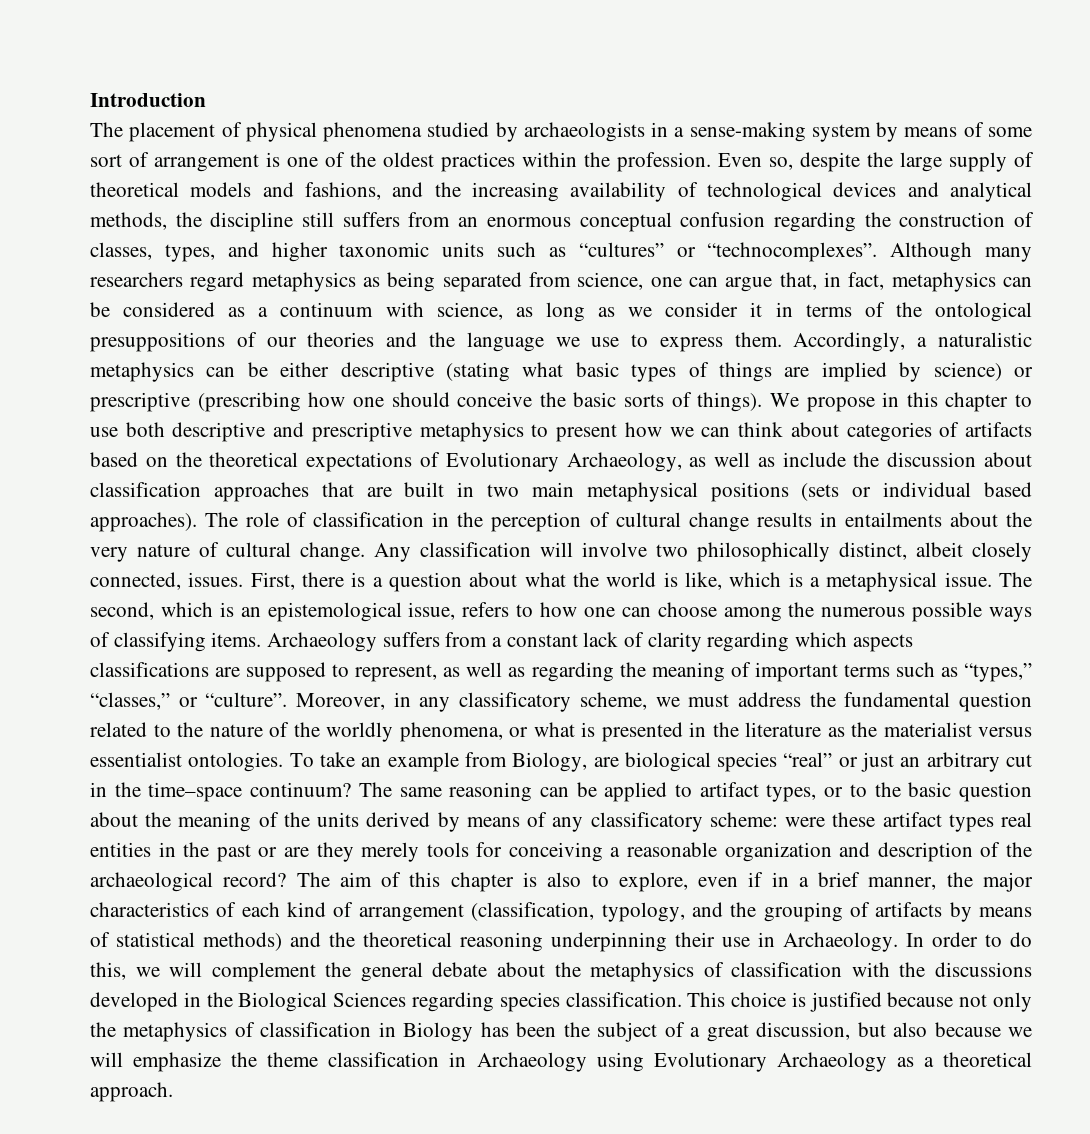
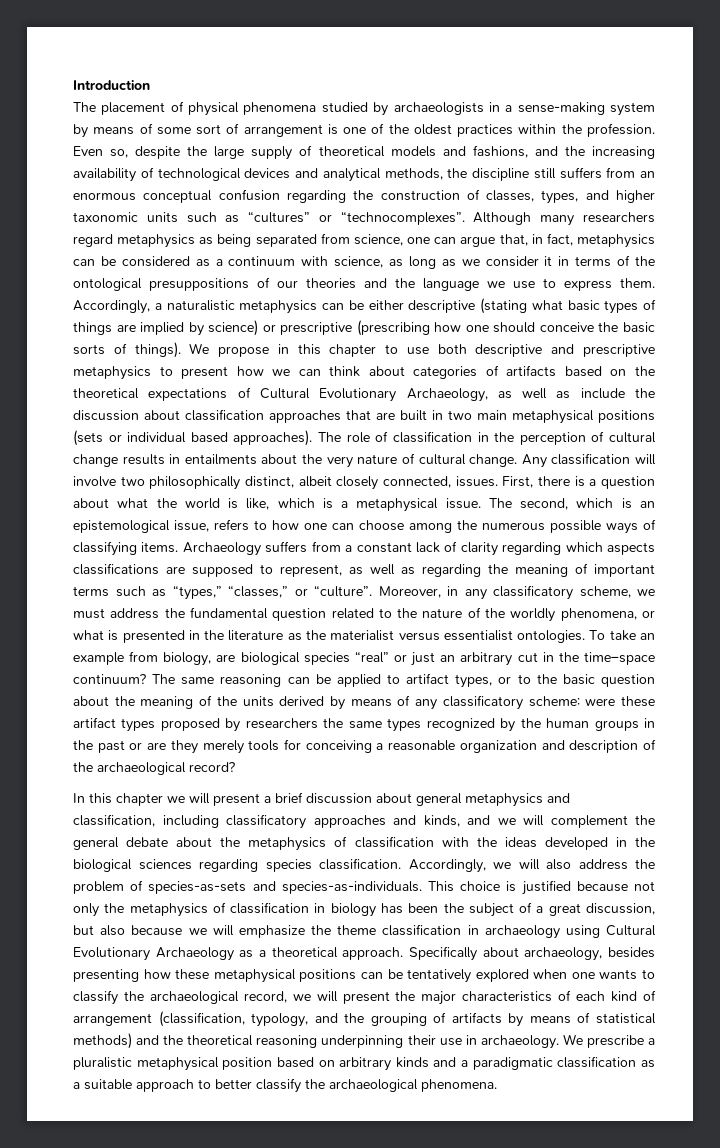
- We propose in this chapter to use both descriptive and prescriptive metaphysics to present how we can think about categories of artifacts based on the theoretical expectations of Evolutionary Archaeology, as well as include the discussion about classification approaches that are built in two main metaphysical positions (sets or individual based approaches).
+ We propose in this chapter to use both descriptive and prescriptive metaphysics to present how we can think about categories of artifacts based on the theoretical expectations of Cultural Evolutionary Archaeology, as well as include the discussion about classification approaches that are built in two main metaphysical positions (sets or individual based approaches).
- To take an example from Biology, are biological species “real” or just an arbitrary cut in the time–space continuum?
+ To take an example from biology, are biological species “real” or just an arbitrary cut in the time–space continuum?
- were these artifact types real entities in the past or are they merely tools for conceiving a reasonable organization and description of the archaeological record? The aim of this chapter is also to explore, even if in a brief manner, the major characteristics of each kind of arrangement (classification, typology, and the grouping of artifacts by means of statistical methods) and the theoretical reasoning underpinning their use in Archaeology. In order to do this, we will complement the general debate about the metaphysics of classification with the discussions developed in the Biological Sciences regarding species classification. This choice is justified because not only the metaphysics of classification in Biology has been the subject of a great discussion, but also because we will emphasize the theme classification in Archaeology using Evolutionary Archaeology as a theoretical approach.
+ were these artifact types proposed by researchers the same types recognized by the human groups in the past or are they merely tools for conceiving a reasonable organization and description of the archaeological record?
+ In this chapter we will present a brief discussion about general metaphysics and classification, including classificatory approaches and kinds, and we will complement the general debate about the metaphysics of classification with the ideas developed in the biological sciences regarding species classification. Accordingly, we will also address the problem of species-as-sets and species-as-individuals. This choice is justified because not only the metaphysics of classification in biology has been the subject of a great discussion, but also because we will emphasize the theme classification in archaeology using Cultural Evolutionary Archaeology as a theoretical approach. Specifically about archaeology, besides presenting how these metaphysical positions can be tentatively explored when one wants to classify the archaeological record, we will present the major characteristics of each kind of arrangement (classification, typology, and the grouping of artifacts by means of statistical methods) and the theoretical reasoning underpinning their use in archaeology. We prescribe a pluralistic metaphysical position based on arbitrary kinds and a paradigmatic classification as a suitable approach to better classify the archaeological phenomena.

